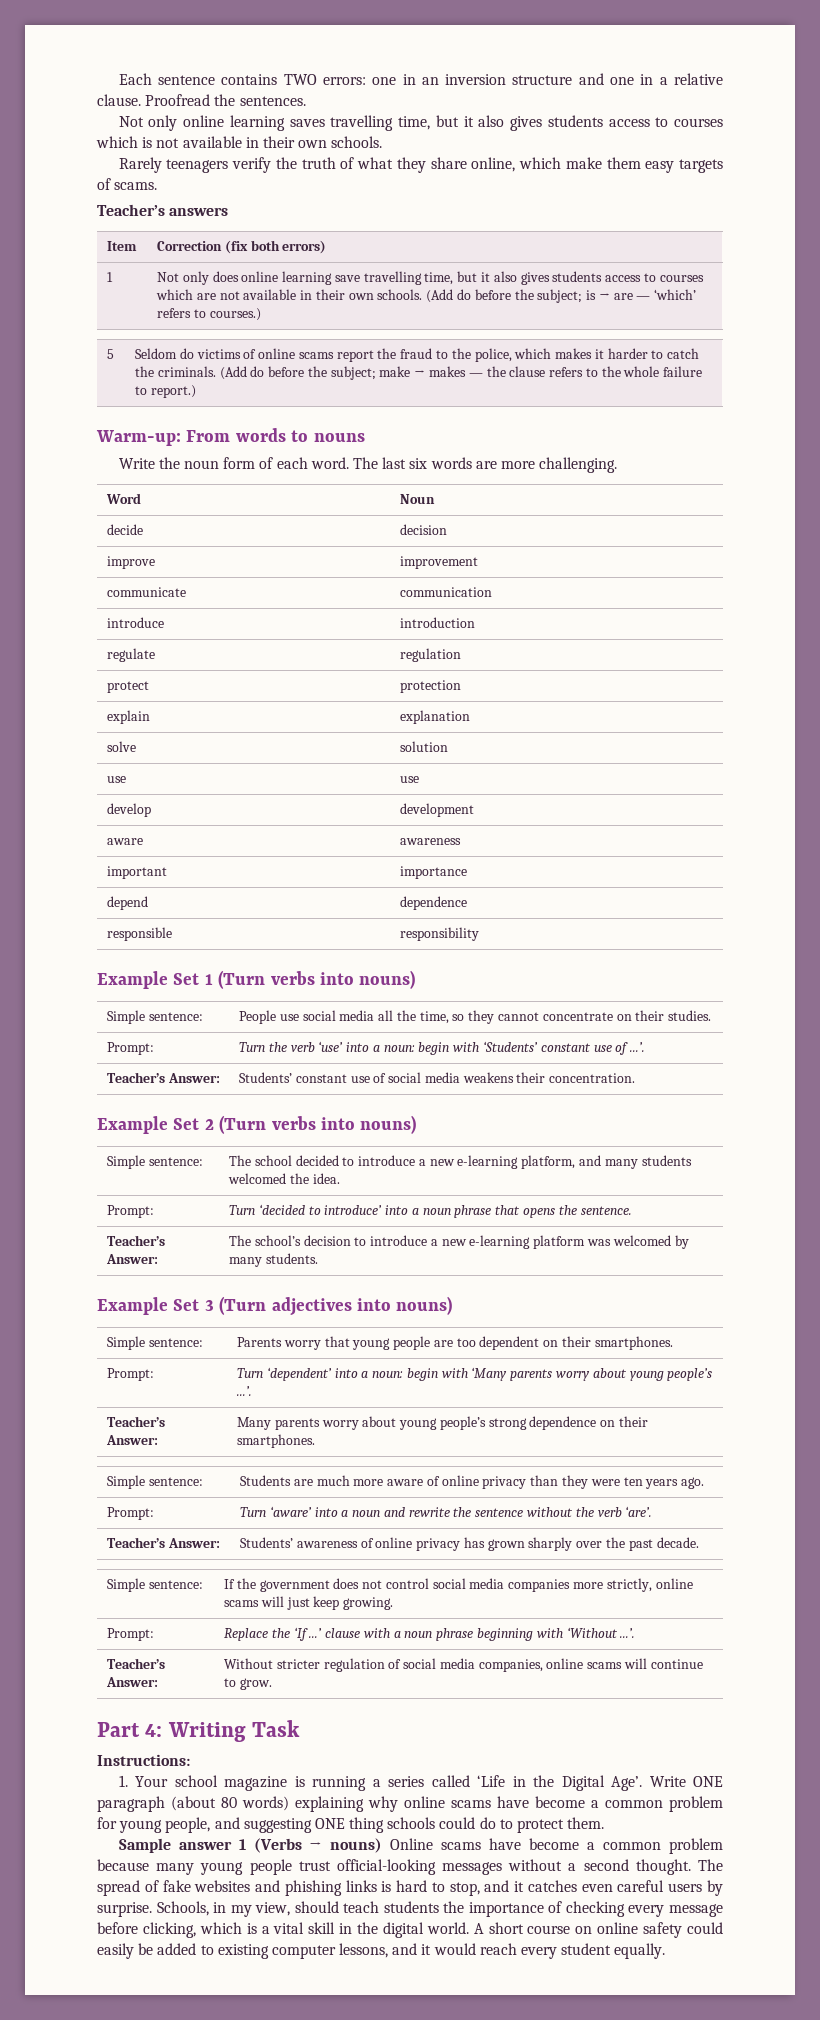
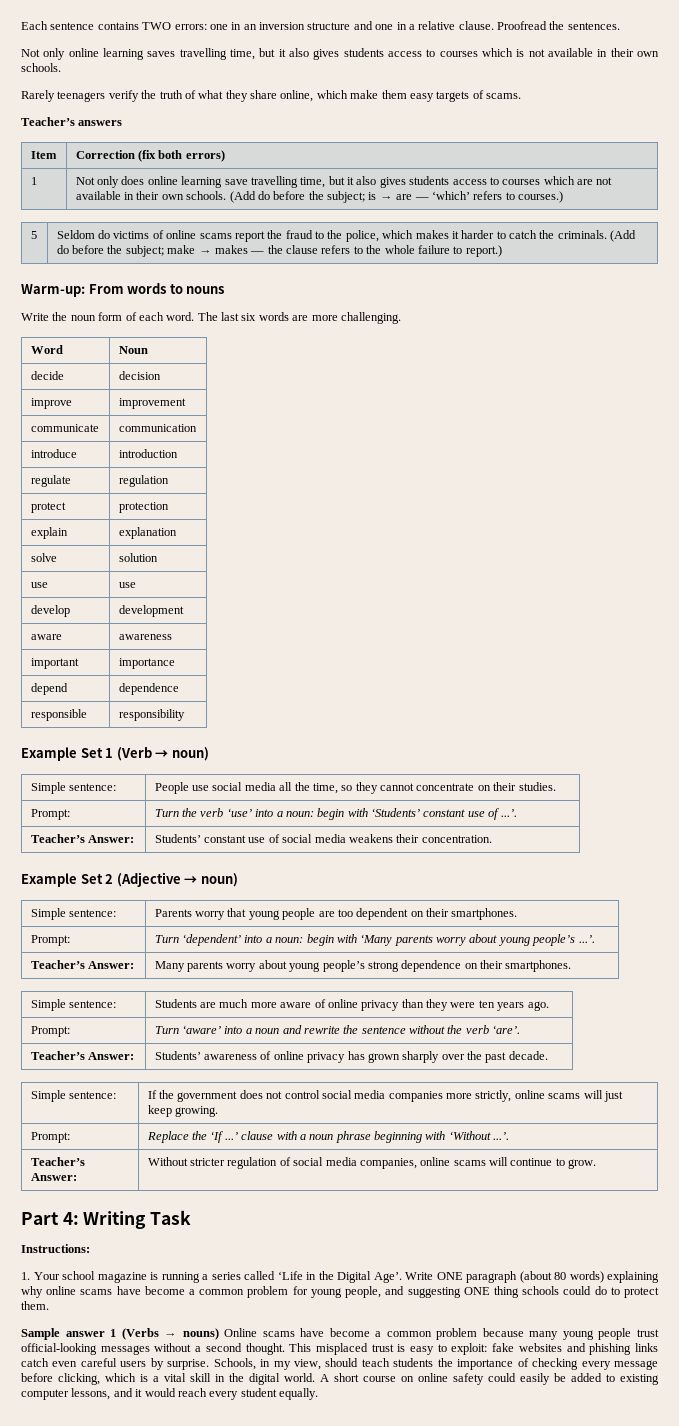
- Example Set 1 (Turn verbs into nouns)
+ Example Set 1 (Verb → noun)
- Example Set 2 (Turn verbs into nouns)
- Simple sentence: | The school decided to introduce a new e-learning platform, and many students welcomed the idea.
- Prompt: | Turn ‘decided to introduce’ into a noun phrase that opens the sentence.
- Teacher’s Answer: | The school’s decision to introduce a new e-learning platform was welcomed by many students.
- Example Set 3 (Turn adjectives into nouns)
+ Example Set 2 (Adjective → noun)
- The spread of fake websites and phishing links is hard to stop, and it catches even careful users by surprise.
+ This misplaced trust is easy to exploit: fake websites and phishing links catch even careful users by surprise.

